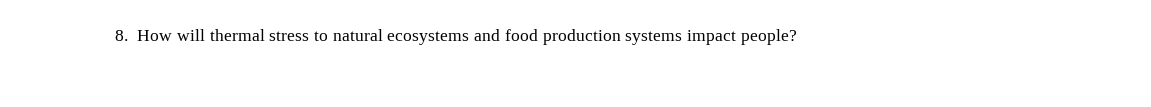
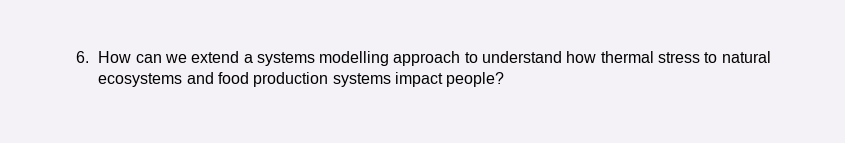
- 8. How will thermal stress to natural ecosystems and food production systems impact people?
+ 6. How can we extend a systems modelling approach to understand how thermal stress to natural ecosystems and food production systems impact people?

